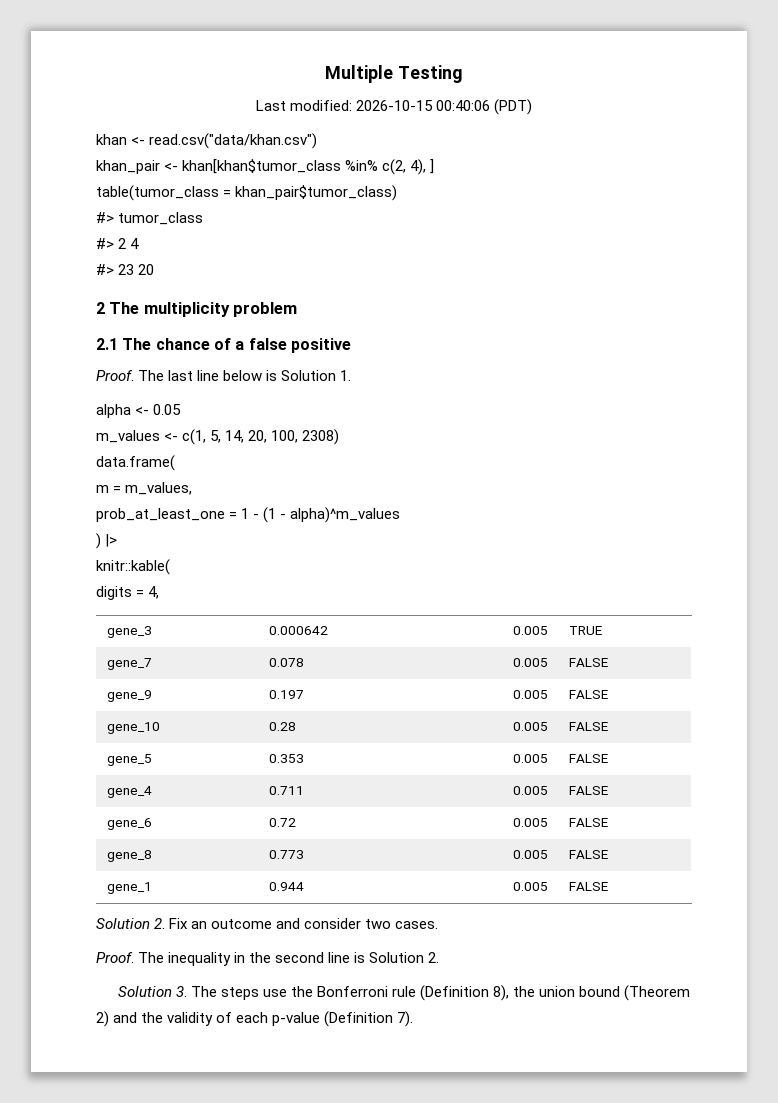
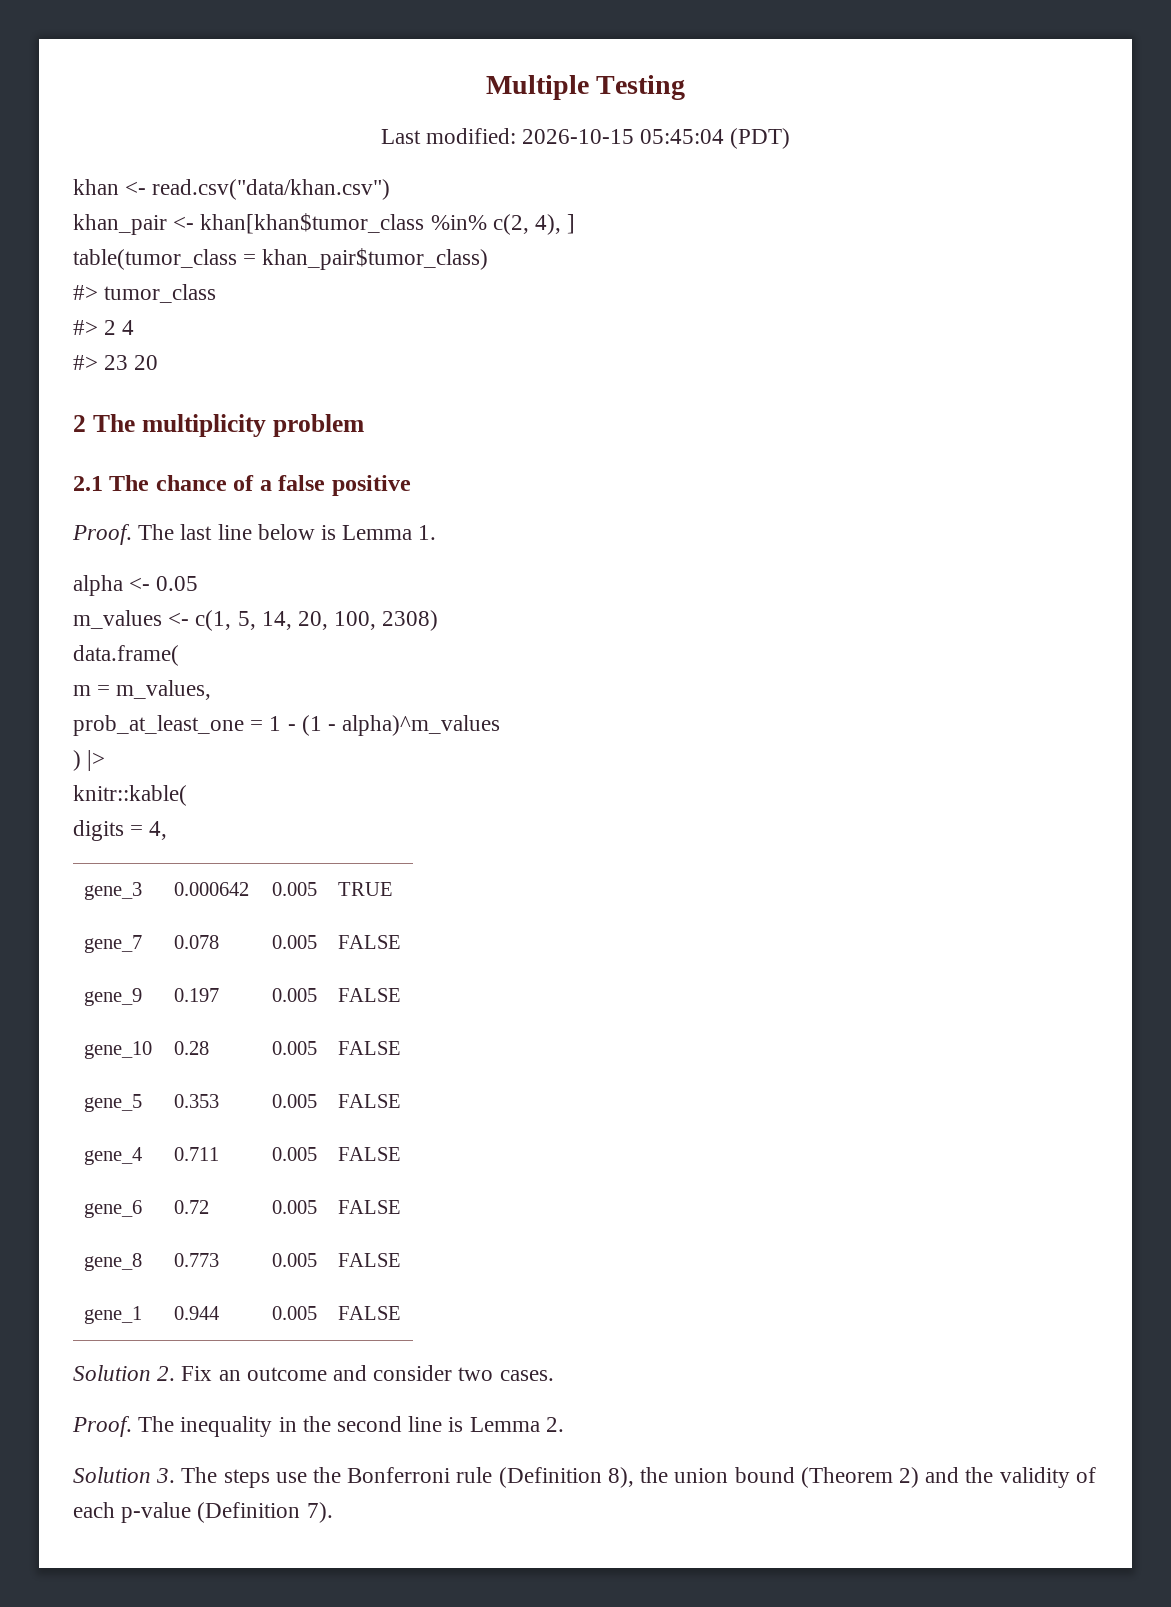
- Last modified: 2026-10-15 00:40:06 (PDT)
+ Last modified: 2026-10-15 05:45:04 (PDT)
- The last line below is Solution 1.
+ The last line below is Lemma 1.
- The inequality in the second line is Solution 2.
+ The inequality in the second line is Lemma 2.

